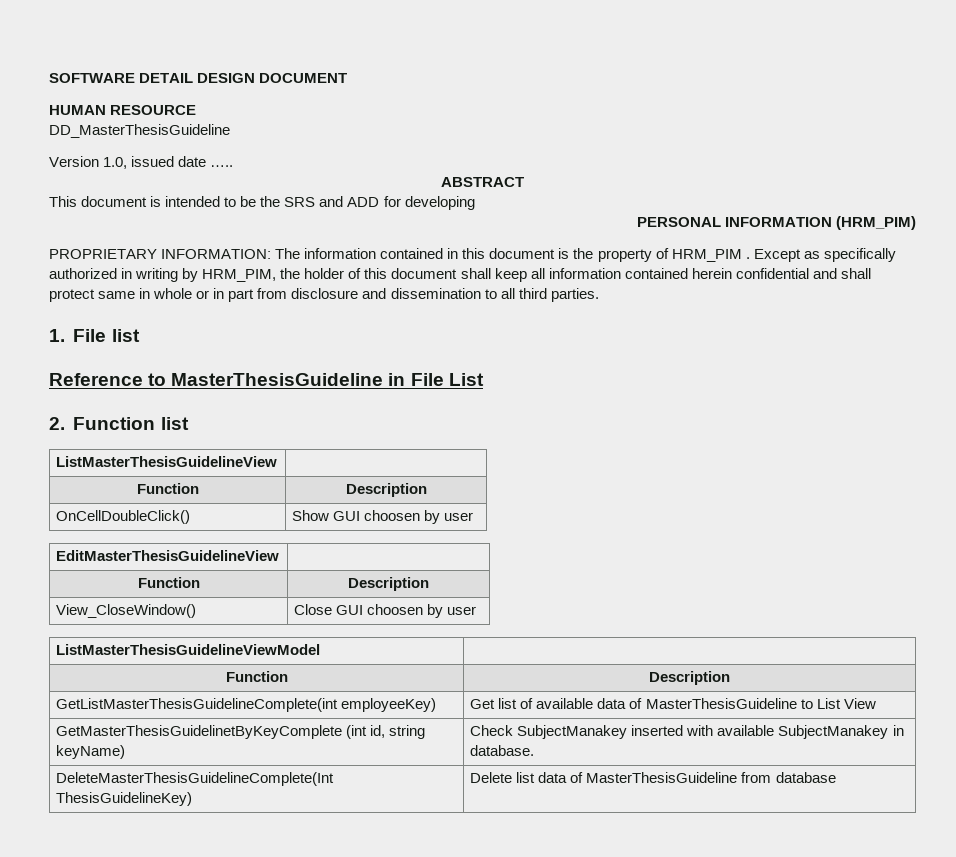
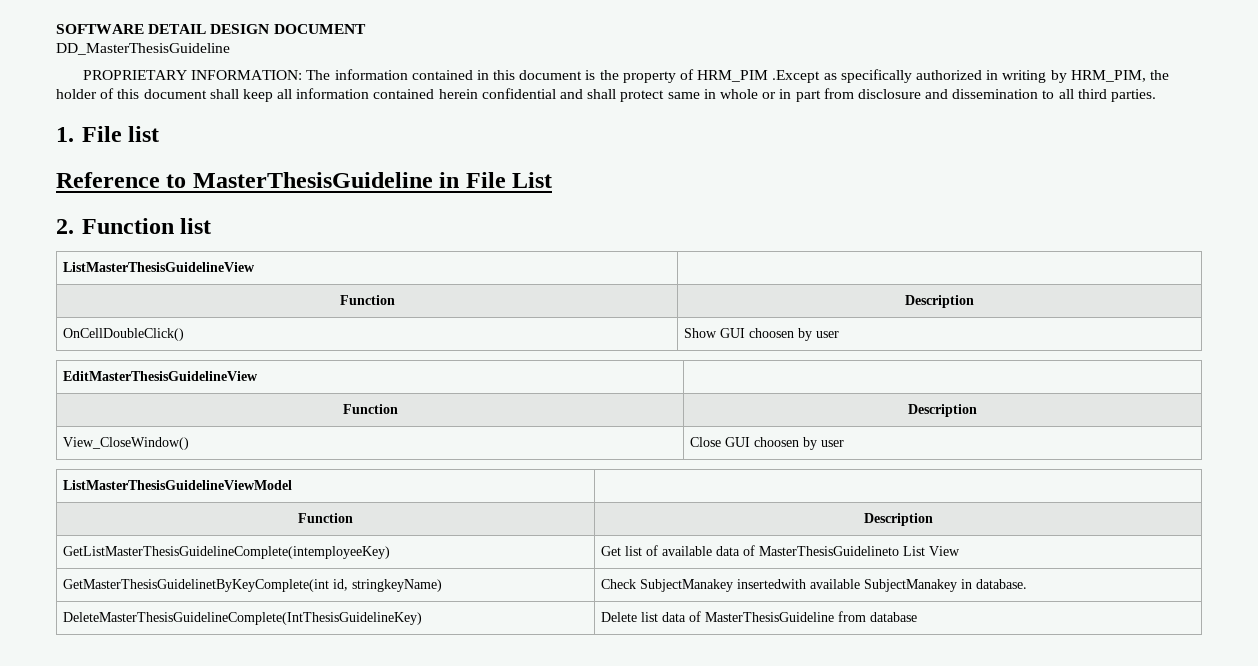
- HUMAN RESOURCE
- Version 1.0, issued date …..
- ABSTRACT
- This document is intended to be the SRS and ADD for developing
- PERSONAL INFORMATION (HRM_PIM)
- PROPRIETARY INFORMATION: The information contained in this document is the property of HRM_PIM . Except as specifically authorized in writing by HRM_PIM, the holder of this document shall keep all information contained herein confidential and shall protect same in whole or in part from disclosure and dissemination to all third parties.
+ PROPRIETARY INFORMATION: The information contained in this document is the property of HRM_PIM .Except as specifically authorized in writing by HRM_PIM, the holder of this document shall keep all information contained herein confidential and shall protect same in whole or in part from disclosure and dissemination to all third parties.
- GetListMasterThesisGuidelineComplete(int employeeKey) | Get list of available data of MasterThesisGuideline to List View
+ GetListMasterThesisGuidelineComplete(intemployeeKey) | Get list of available data of MasterThesisGuidelineto List View
- GetMasterThesisGuidelinetByKeyComplete (int id, string keyName) | Check SubjectManakey inserted with available SubjectManakey in database.
+ GetMasterThesisGuidelinetByKeyComplete(int id, stringkeyName) | Check SubjectManakey insertedwith available SubjectManakey in database.
- DeleteMasterThesisGuidelineComplete(Int ThesisGuidelineKey) | Delete list data of MasterThesisGuideline from database
+ DeleteMasterThesisGuidelineComplete(IntThesisGuidelineKey) | Delete list data of MasterThesisGuideline from database

